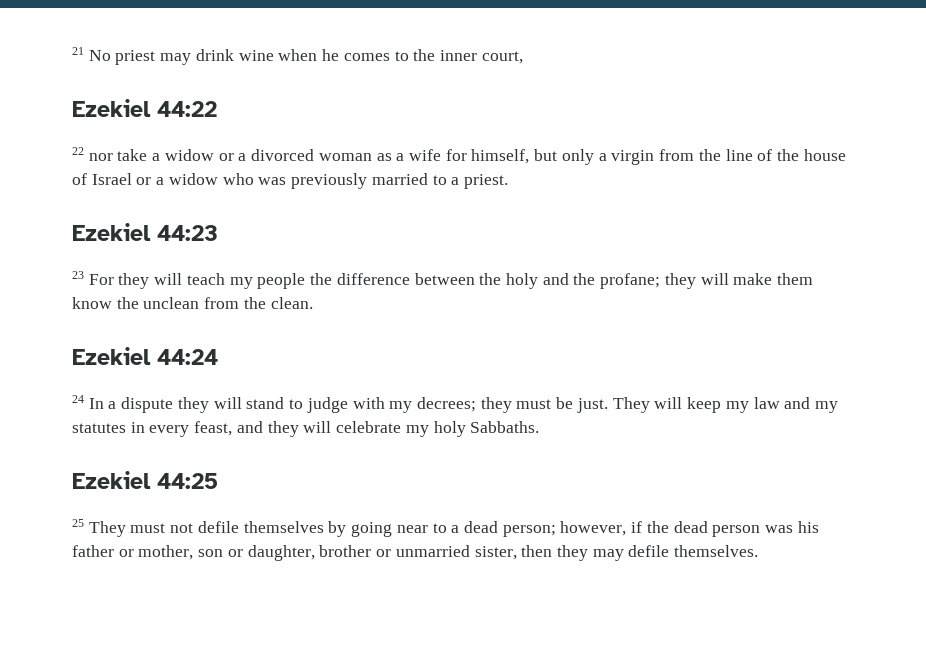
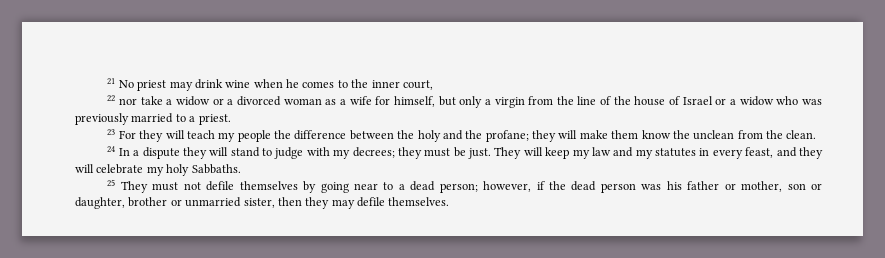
- Ezekiel 44:22
- Ezekiel 44:23
- Ezekiel 44:24
- Ezekiel 44:25

